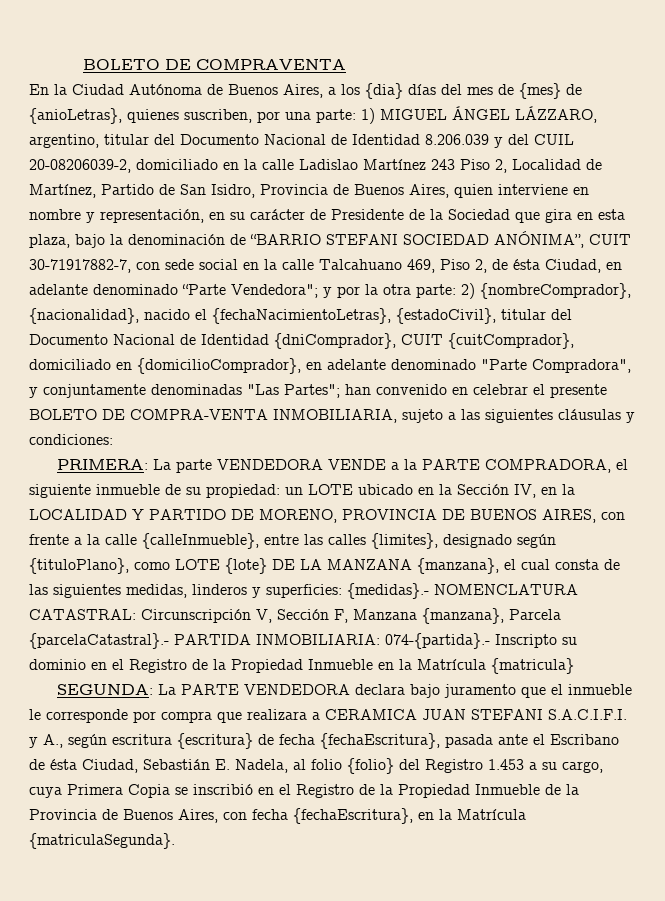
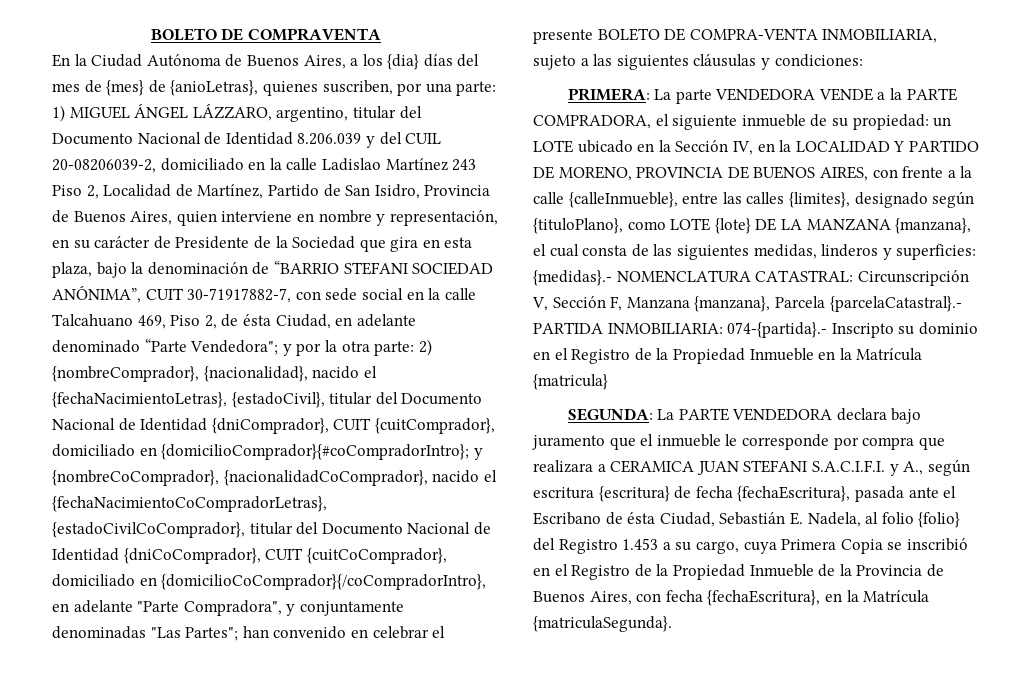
- 2) {nombreComprador}, {nacionalidad}, nacido el {fechaNacimientoLetras}, {estadoCivil}, titular del Documento Nacional de Identidad {dniComprador}, CUIT {cuitComprador}, domiciliado en {domicilioComprador}, en adelante denominado "Parte Compradora", y conjuntamente denominadas "Las Partes";
+ 2) {nombreComprador}, {nacionalidad}, nacido el {fechaNacimientoLetras}, {estadoCivil}, titular del Documento Nacional de Identidad {dniComprador}, CUIT {cuitComprador}, domiciliado en {domicilioComprador}{#coCompradorIntro}; y {nombreCoComprador}, {nacionalidadCoComprador}, nacido el {fechaNacimientoCoCompradorLetras}, {estadoCivilCoComprador}, titular del Documento Nacional de Identidad {dniCoComprador}, CUIT {cuitCoComprador}, domiciliado en {domicilioCoComprador}{/coCompradorIntro}, en adelante "Parte Compradora", y conjuntamente denominadas "Las Partes";

